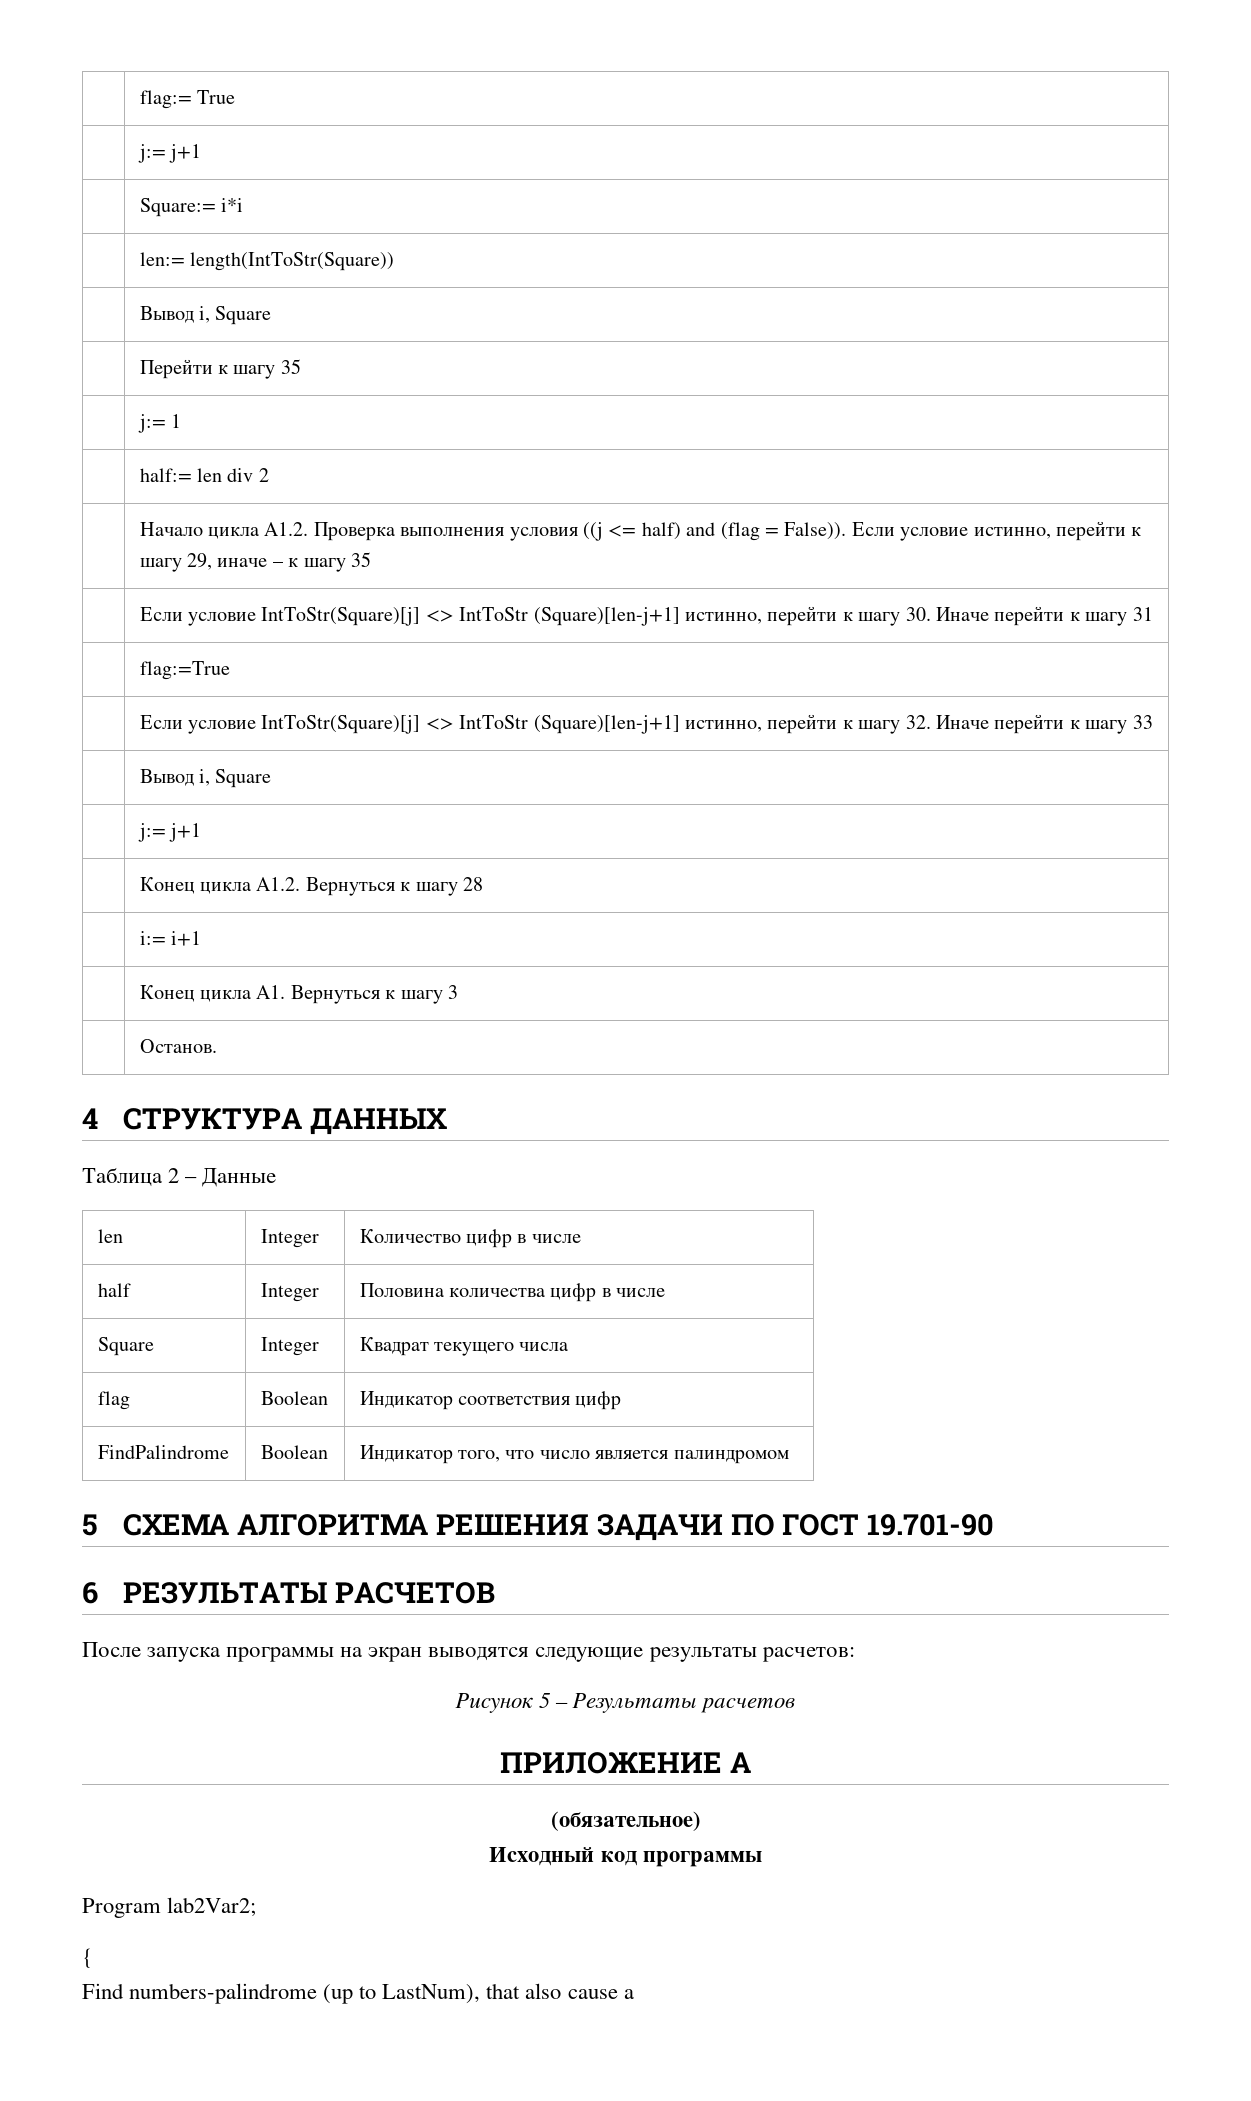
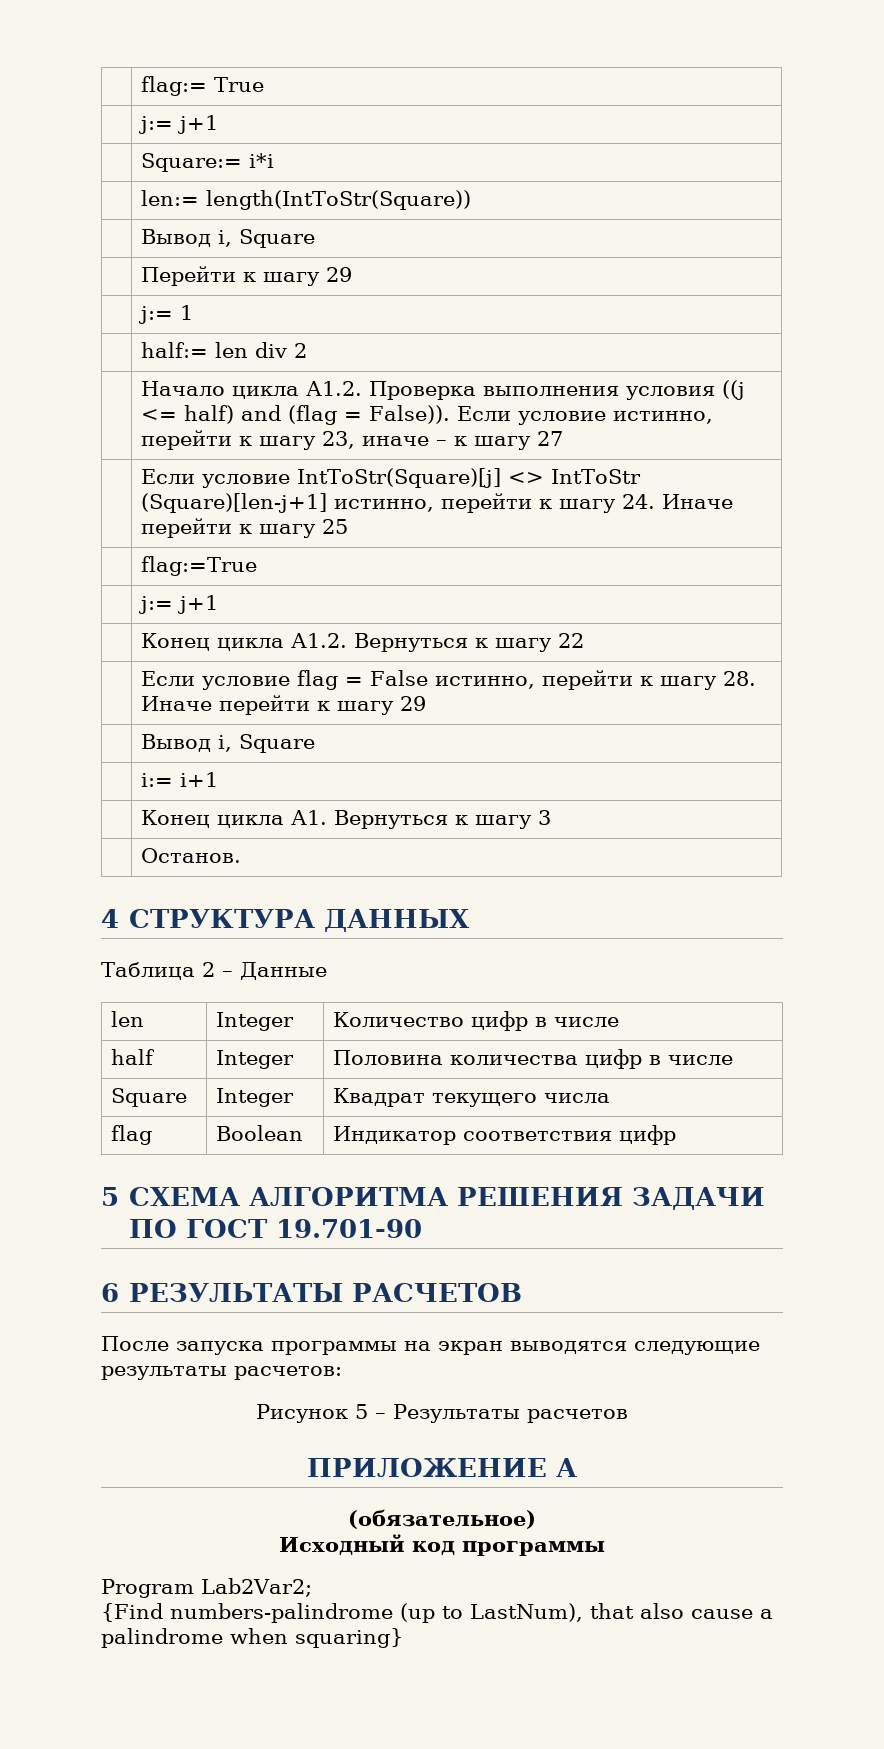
- | Перейти к шагу 35
+ | Перейти к шагу 29
- | Начало цикла А1.2. Проверка выполнения условия ((j <= half) and (flag = False)). Если условие истинно, перейти к шагу 29, иначе – к шагу 35
+ | Начало цикла А1.2. Проверка выполнения условия ((j <= half) and (flag = False)). Если условие истинно, перейти к шагу 23, иначе – к шагу 27
- | Если условие IntToStr(Square)[j] <> IntToStr (Square)[len-j+1] истинно, перейти к шагу 30. Иначе перейти к шагу 31
+ | Если условие IntToStr(Square)[j] <> IntToStr (Square)[len-j+1] истинно, перейти к шагу 24. Иначе перейти к шагу 25
- | Если условие IntToStr(Square)[j] <> IntToStr (Square)[len-j+1] истинно, перейти к шагу 32. Иначе перейти к шагу 33
- | Вывод i, Square
- | Конец цикла А1.2. Вернуться к шагу 28
+ | Конец цикла А1.2. Вернуться к шагу 22
+ | Если условие flag = False истинно, перейти к шагу 28. Иначе перейти к шагу 29
+ | Вывод i, Square
- FindPalindrome | Boolean | Индикатор того, что число является палиндромом
- Program lab2Var2;
- {
- Find numbers-palindrome (up to LastNum), that also cause a
+ Program Lab2Var2;
+ {Find numbers-palindrome (up to LastNum), that also cause a palindrome when squaring}

